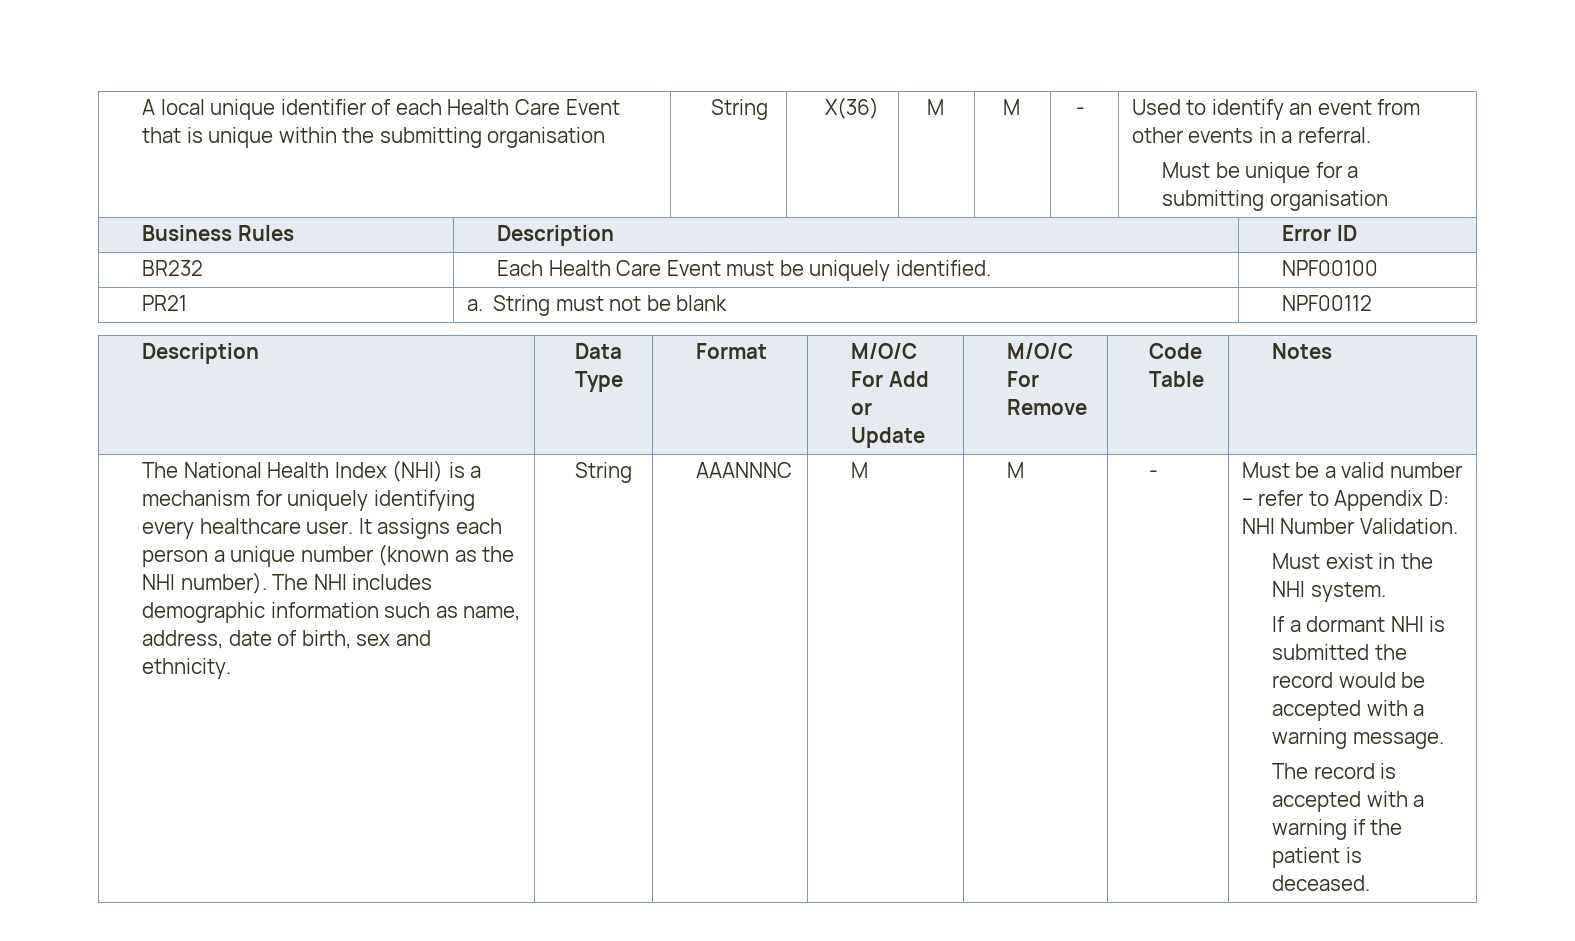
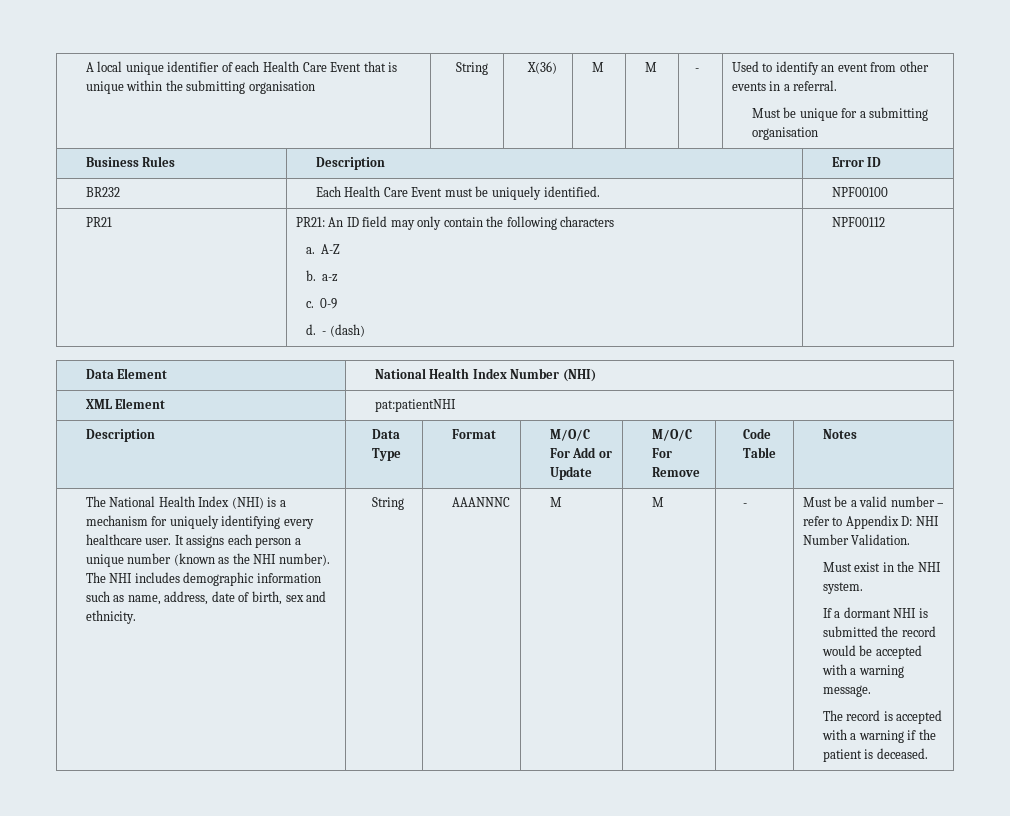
- PR21 | a. String must not be blank | NPF00112
+ PR21 | PR21: An ID field may only contain the following characters
+ a. A-Z
+ b. a-z
+ c. 0-9
+ d. - (dash) | NPF00112
+ Data Element | National Health Index Number (NHI)
+ XML Element | pat:patientNHI

